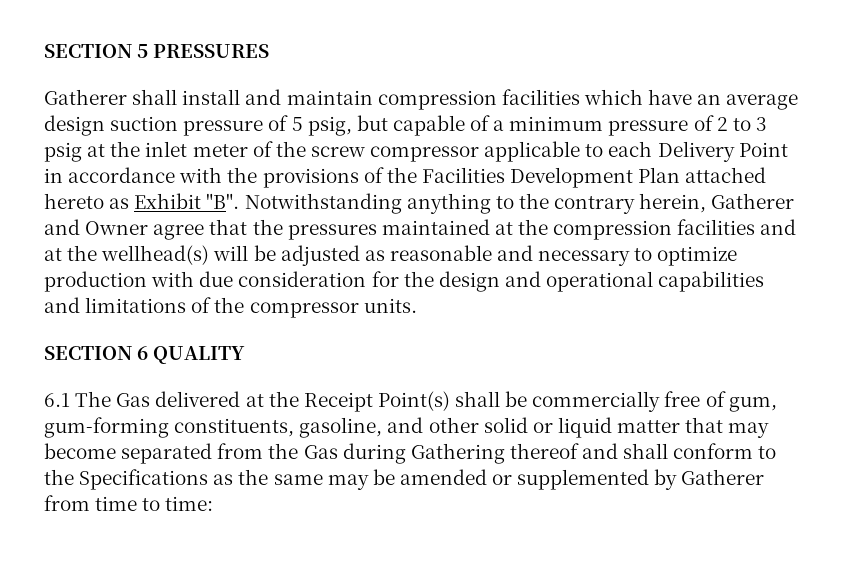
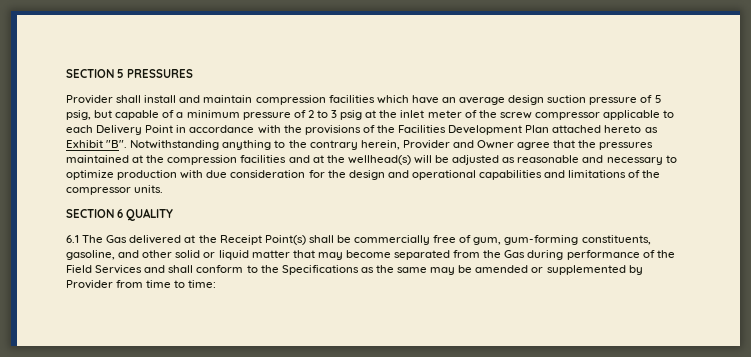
- Gatherer shall install and maintain compression facilities which have an average design suction pressure of 5 psig, but capable of a minimum pressure of 2 to 3 psig at the inlet meter of the screw compressor applicable to each Delivery Point in accordance with the provisions of the Facilities Development Plan attached hereto as Exhibit "B". Notwithstanding anything to the contrary herein, Gatherer and Owner agree that the pressures maintained at the compression facilities and at the wellhead(s) will be adjusted as reasonable and necessary to optimize production with due consideration for the design and operational capabilities and limitations of the compressor units.
+ Provider shall install and maintain compression facilities which have an average design suction pressure of 5 psig, but capable of a minimum pressure of 2 to 3 psig at the inlet meter of the screw compressor applicable to each Delivery Point in accordance with the provisions of the Facilities Development Plan attached hereto as Exhibit "B". Notwithstanding anything to the contrary herein, Provider and Owner agree that the pressures maintained at the compression facilities and at the wellhead(s) will be adjusted as reasonable and necessary to optimize production with due consideration for the design and operational capabilities and limitations of the compressor units.
- 6.1 The Gas delivered at the Receipt Point(s) shall be commercially free of gum, gum-forming constituents, gasoline, and other solid or liquid matter that may become separated from the Gas during Gathering thereof and shall conform to the Specifications as the same may be amended or supplemented by Gatherer from time to time:
+ 6.1 The Gas delivered at the Receipt Point(s) shall be commercially free of gum, gum-forming constituents, gasoline, and other solid or liquid matter that may become separated from the Gas during performance of the Field Services and shall conform to the Specifications as the same may be amended or supplemented by Provider from time to time:

